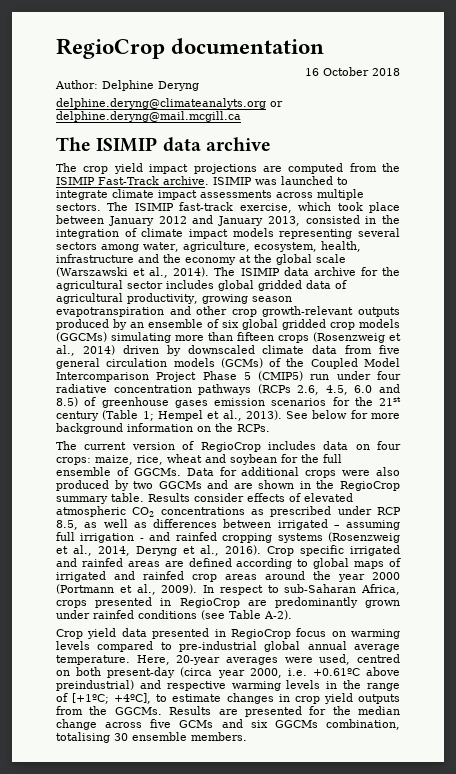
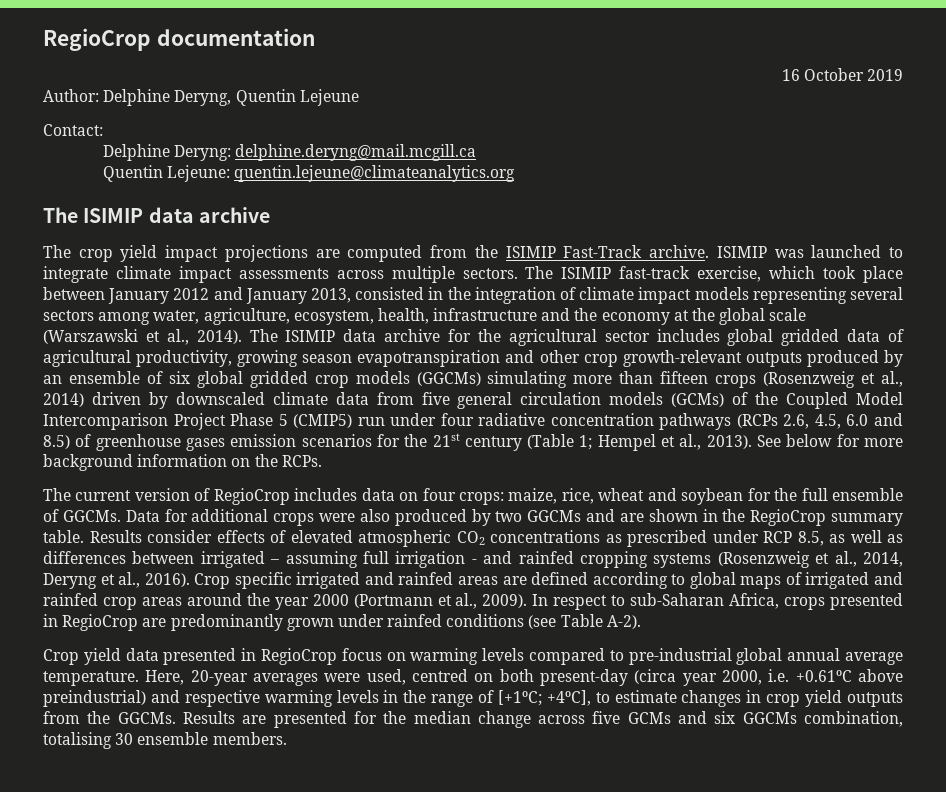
- 16 October 2018
+ 16 October 2019
- Author: Delphine Deryng
- delphine.deryng@climateanalyts.org or delphine.deryng@mail.mcgill.ca
+ Author: Delphine Deryng, Quentin Lejeune
+ Contact:
+ Delphine Deryng: delphine.deryng@mail.mcgill.ca
+ Quentin Lejeune: quentin.lejeune@climateanalytics.org

